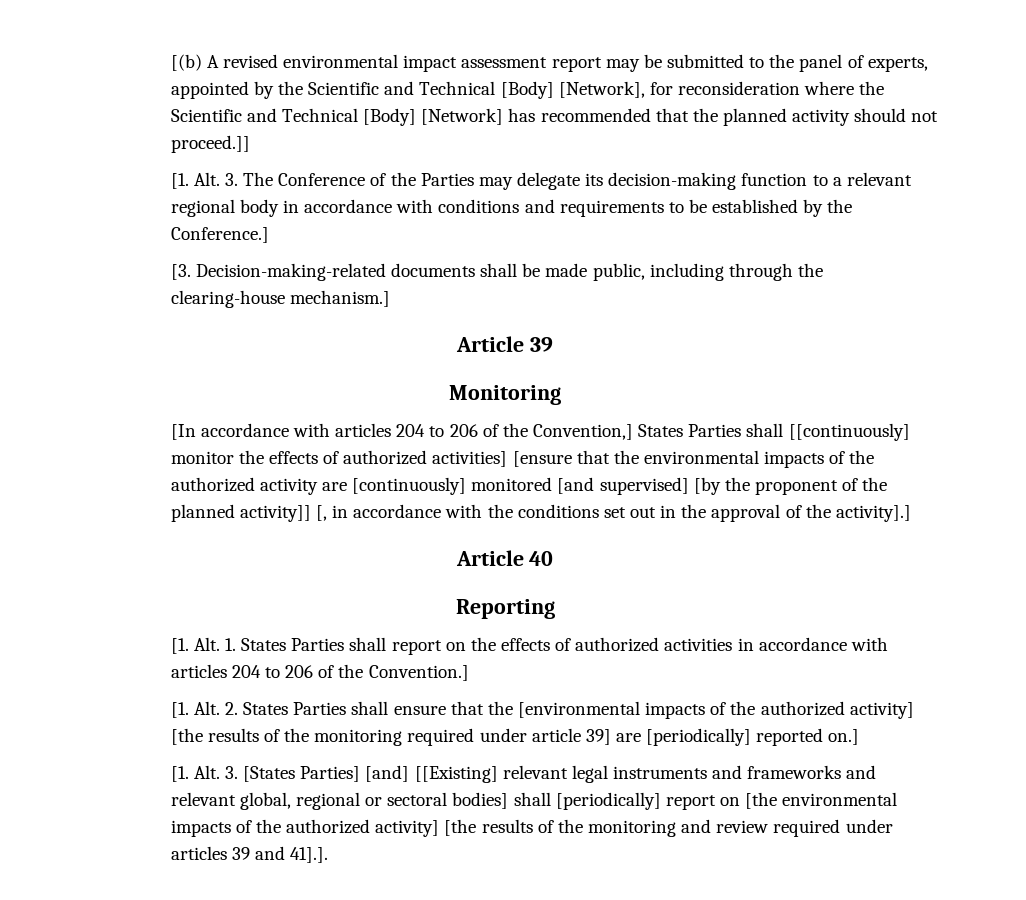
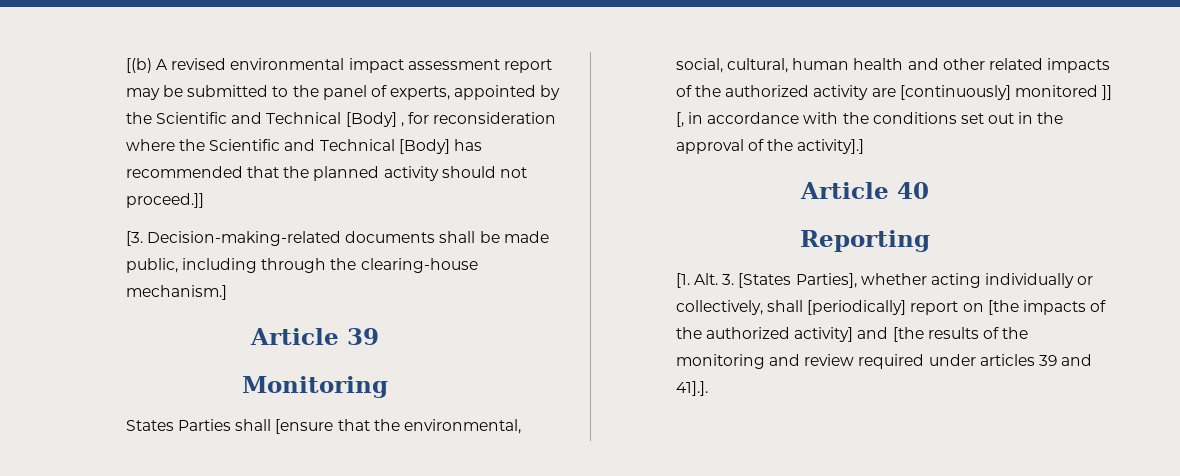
- [(b) A revised environmental impact assessment report may be submitted to the panel of experts, appointed by the Scientific and Technical [Body] [Network], for reconsideration where the Scientific and Technical [Body] [Network] has recommended that the planned activity should not proceed.]]
+ [(b) A revised environmental impact assessment report may be submitted to the panel of experts, appointed by the Scientific and Technical [Body] , for reconsideration where the Scientific and Technical [Body] has recommended that the planned activity should not proceed.]]
- [1. Alt. 3. The Conference of the Parties may delegate its decision-making function to a relevant regional body in accordance with conditions and requirements to be established by the Conference.]
- [In accordance with articles 204 to 206 of the Convention,] States Parties shall [[continuously] monitor the effects of authorized activities] [ensure that the environmental impacts of the authorized activity are [continuously] monitored [and supervised] [by the proponent of the planned activity]] [, in accordance with the conditions set out in the approval of the activity].]
+ States Parties shall [ensure that the environmental, social, cultural, human health and other related impacts of the authorized activity are [continuously] monitored ]] [, in accordance with the conditions set out in the approval of the activity].]
- [1. Alt. 1. States Parties shall report on the effects of authorized activities in accordance with articles 204 to 206 of the Convention.]
- [1. Alt. 2. States Parties shall ensure that the [environmental impacts of the authorized activity] [the results of the monitoring required under article 39] are [periodically] reported on.]
- [1. Alt. 3. [States Parties] [and] [[Existing] relevant legal instruments and frameworks and relevant global, regional or sectoral bodies] shall [periodically] report on [the environmental impacts of the authorized activity] [the results of the monitoring and review required under articles 39 and 41].].
+ [1. Alt. 3. [States Parties], whether acting individually or collectively, shall [periodically] report on [the impacts of the authorized activity] and [the results of the monitoring and review required under articles 39 and 41].].

